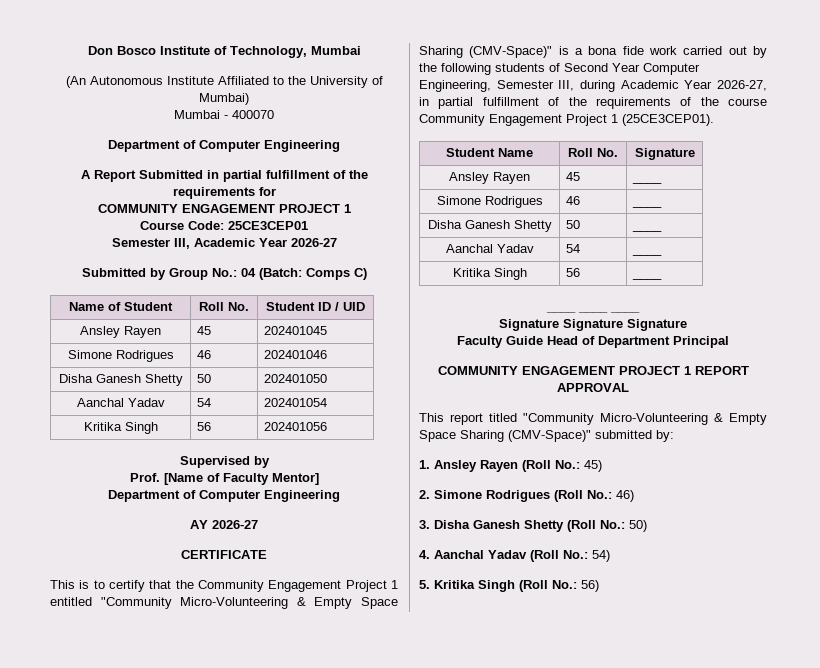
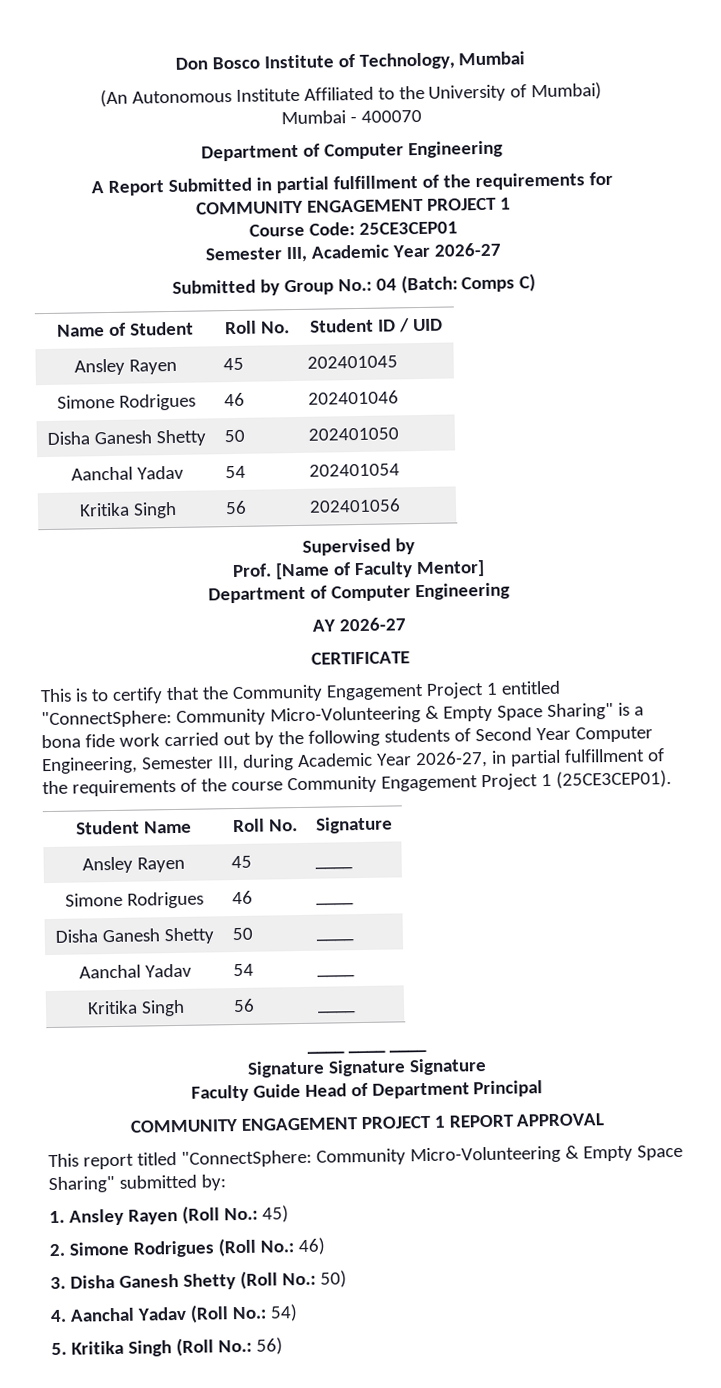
- This is to certify that the Community Engagement Project 1 entitled "Community Micro-Volunteering & Empty Space Sharing (CMV-Space)" is a bona fide work carried out by the following students of Second Year Computer Engineering, Semester III, during Academic Year 2026-27, in partial fulfillment of the requirements of the course Community Engagement Project 1 (25CE3CEP01).
+ This is to certify that the Community Engagement Project 1 entitled "ConnectSphere: Community Micro-Volunteering & Empty Space Sharing" is a bona fide work carried out by the following students of Second Year Computer Engineering, Semester III, during Academic Year 2026-27, in partial fulfillment of the requirements of the course Community Engagement Project 1 (25CE3CEP01).
- This report titled "Community Micro-Volunteering & Empty Space Sharing (CMV-Space)" submitted by:
+ This report titled "ConnectSphere: Community Micro-Volunteering & Empty Space Sharing" submitted by:

